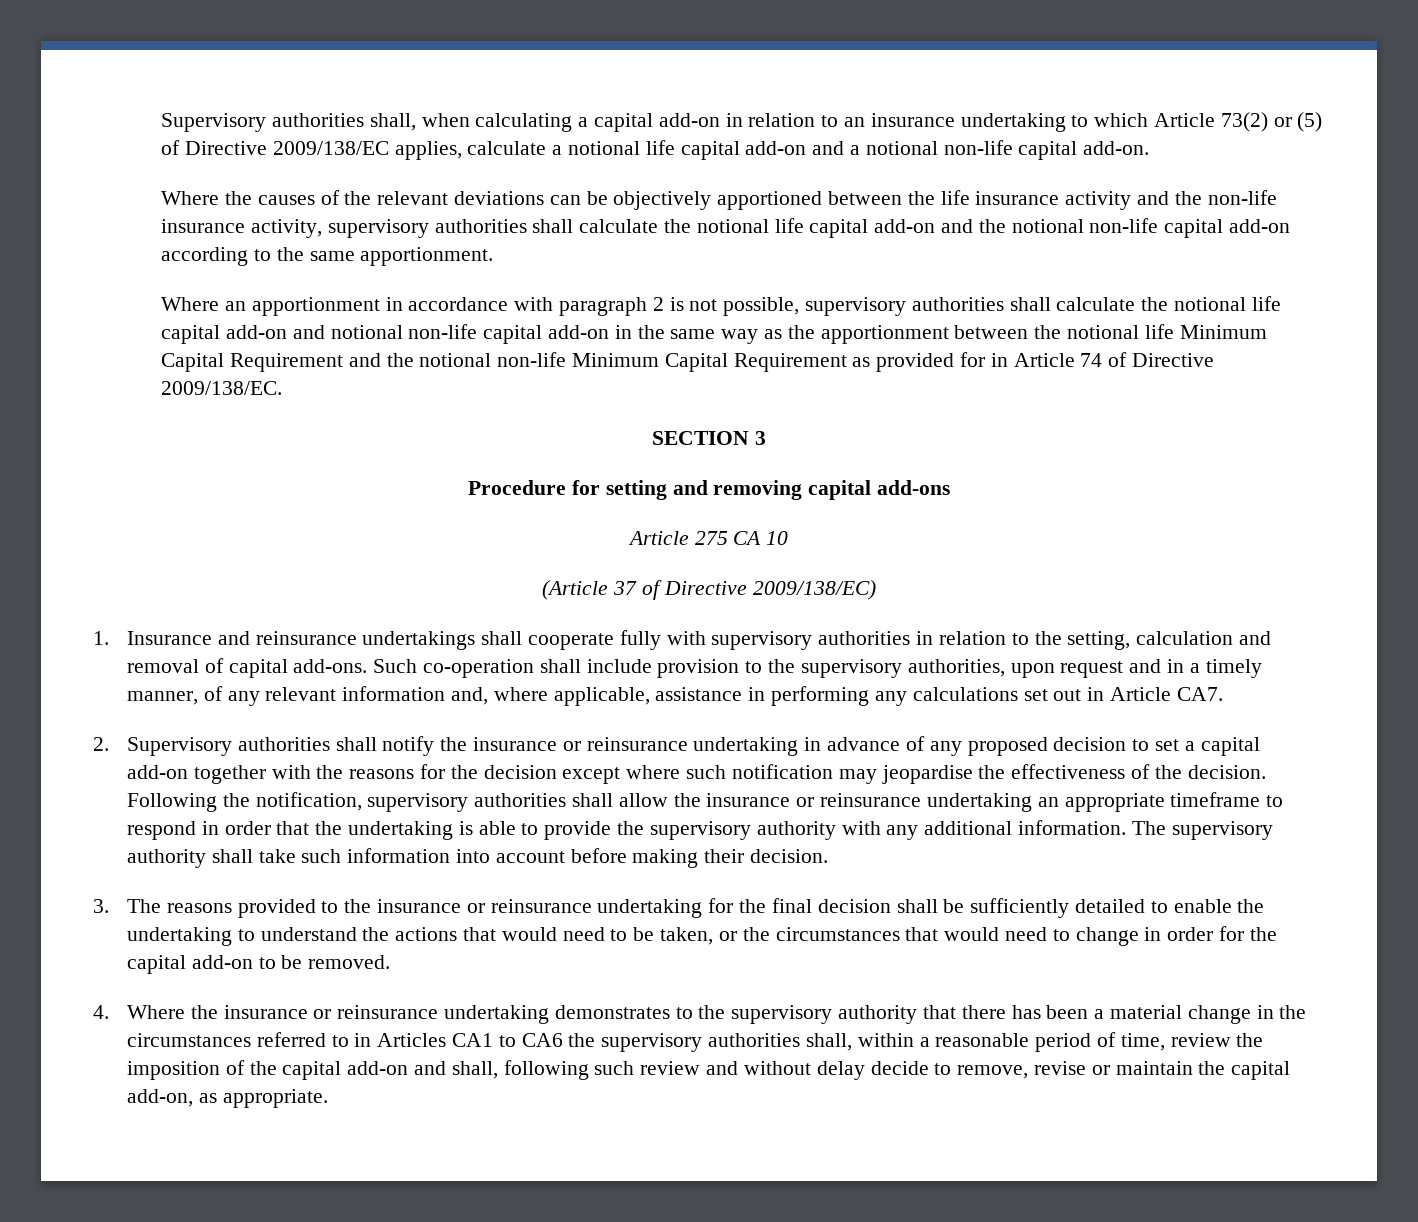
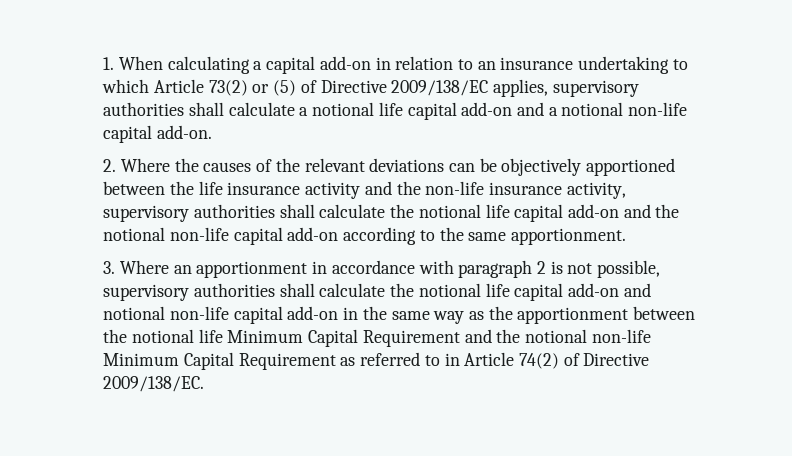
- Supervisory authorities shall, when calculating a capital add-on in relation to an insurance undertaking to which Article 73(2) or (5) of Directive 2009/138/EC applies, calculate a notional life capital add-on and a notional non-life capital add-on.
+ 1. When calculating a capital add-on in relation to an insurance undertaking to which Article 73(2) or (5) of Directive 2009/138/EC applies, supervisory authorities shall calculate a notional life capital add-on and a notional non-life capital add-on.
- Where the causes of the relevant deviations can be objectively apportioned between the life insurance activity and the non-life insurance activity, supervisory authorities shall calculate the notional life capital add-on and the notional non-life capital add-on according to the same apportionment.
+ 2. Where the causes of the relevant deviations can be objectively apportioned between the life insurance activity and the non-life insurance activity, supervisory authorities shall calculate the notional life capital add-on and the notional non-life capital add-on according to the same apportionment.
- Where an apportionment in accordance with paragraph 2 is not possible, supervisory authorities shall calculate the notional life capital add-on and notional non-life capital add-on in the same way as the apportionment between the notional life Minimum Capital Requirement and the notional non-life Minimum Capital Requirement as provided for in Article 74 of Directive 2009/138/EC.
+ 3. Where an apportionment in accordance with paragraph 2 is not possible, supervisory authorities shall calculate the notional life capital add-on and notional non-life capital add-on in the same way as the apportionment between the notional life Minimum Capital Requirement and the notional non-life Minimum Capital Requirement as referred to in Article 74(2) of Directive 2009/138/EC.
- SECTION 3
- Procedure for setting and removing capital add-ons
- Article 275 CA 10
- (Article 37 of Directive 2009/138/EC)
- 1. Insurance and reinsurance undertakings shall cooperate fully with supervisory authorities in relation to the setting, calculation and removal of capital add-ons. Such co-operation shall include provision to the supervisory authorities, upon request and in a timely manner, of any relevant information and, where applicable, assistance in performing any calculations set out in Article CA7.
- 2. Supervisory authorities shall notify the insurance or reinsurance undertaking in advance of any proposed decision to set a capital add-on together with the reasons for the decision except where such notification may jeopardise the effectiveness of the decision. Following the notification, supervisory authorities shall allow the insurance or reinsurance undertaking an appropriate timeframe to respond in order that the undertaking is able to provide the supervisory authority with any additional information. The supervisory authority shall take such information into account before making their decision.
- 3. The reasons provided to the insurance or reinsurance undertaking for the final decision shall be sufficiently detailed to enable the undertaking to understand the actions that would need to be taken, or the circumstances that would need to change in order for the capital add-on to be removed.
- 4. Where the insurance or reinsurance undertaking demonstrates to the supervisory authority that there has been a material change in the circumstances referred to in Articles CA1 to CA6 the supervisory authorities shall, within a reasonable period of time, review the imposition of the capital add-on and shall, following such review and without delay decide to remove, revise or maintain the capital add-on, as appropriate.

